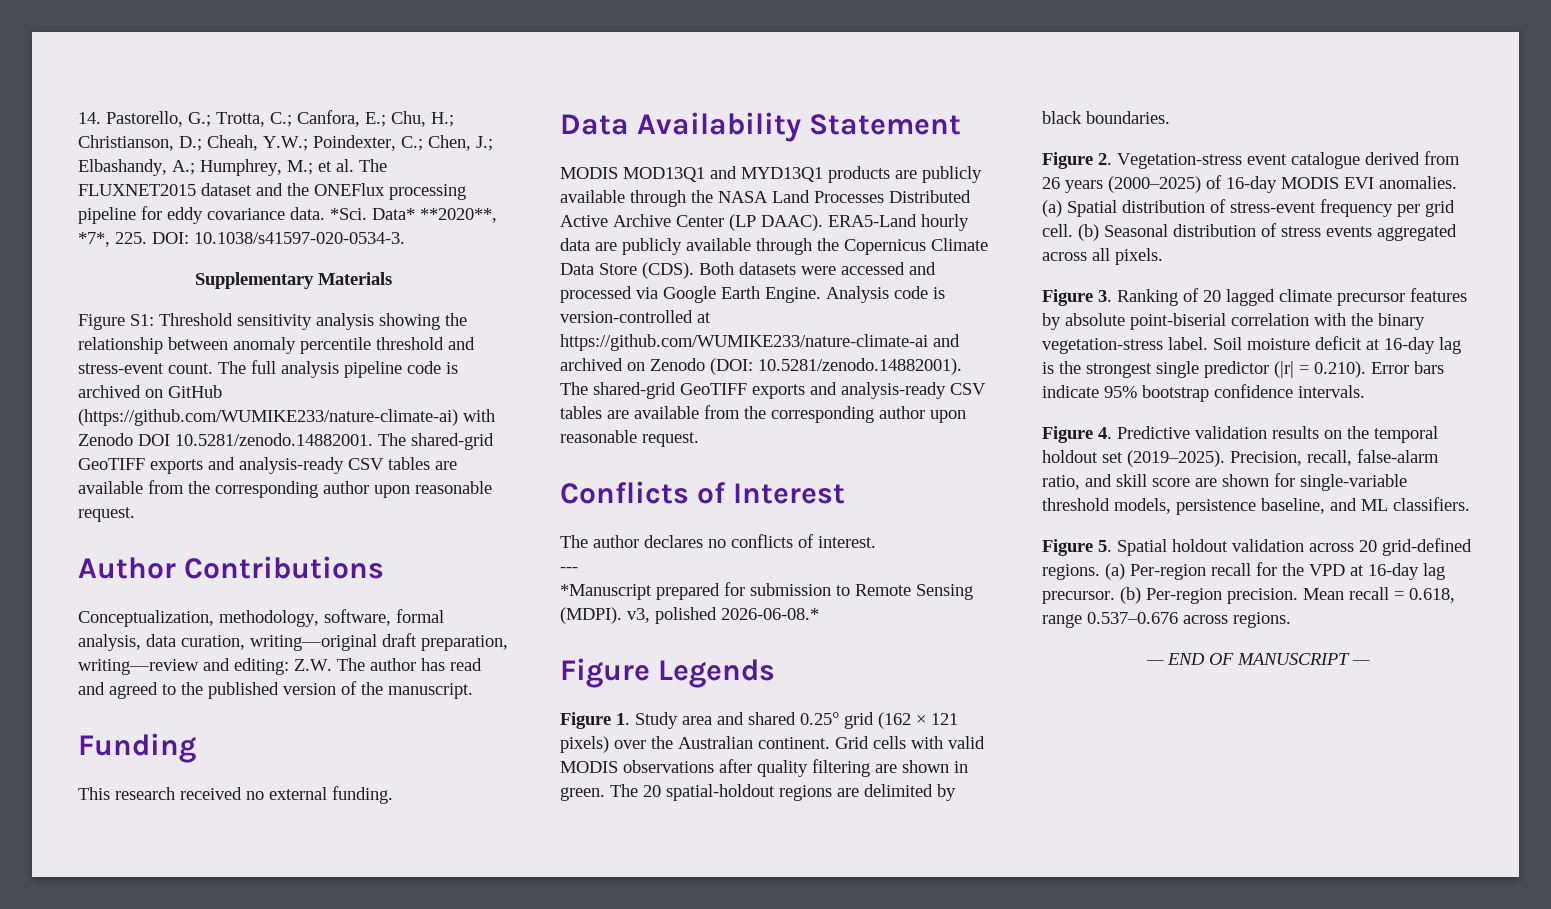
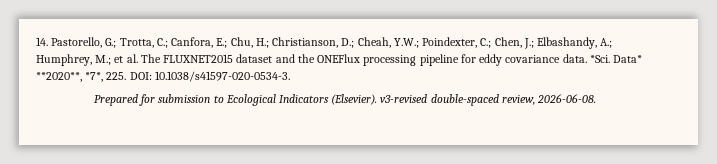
- Supplementary Materials
- Figure S1: Threshold sensitivity analysis showing the relationship between anomaly percentile threshold and stress-event count. The full analysis pipeline code is archived on GitHub (https://github.com/WUMIKE233/nature-climate-ai) with Zenodo DOI 10.5281/zenodo.14882001. The shared-grid GeoTIFF exports and analysis-ready CSV tables are available from the corresponding author upon reasonable request.
- Author Contributions
- Conceptualization, methodology, software, formal analysis, data curation, writing—original draft preparation, writing—review and editing: Z.W. The author has read and agreed to the published version of the manuscript.
- Funding
- This research received no external funding.
- Data Availability Statement
- MODIS MOD13Q1 and MYD13Q1 products are publicly available through the NASA Land Processes Distributed Active Archive Center (LP DAAC). ERA5-Land hourly data are publicly available through the Copernicus Climate Data Store (CDS). Both datasets were accessed and processed via Google Earth Engine. Analysis code is version-controlled at https://github.com/WUMIKE233/nature-climate-ai and archived on Zenodo (DOI: 10.5281/zenodo.14882001). The shared-grid GeoTIFF exports and analysis-ready CSV tables are available from the corresponding author upon reasonable request.
- Conflicts of Interest
- The author declares no conflicts of interest.
- ---
- *Manuscript prepared for submission to Remote Sensing (MDPI). v3, polished 2026-06-08.*
- Figure Legends
- Figure 1. Study area and shared 0.25° grid (162 × 121 pixels) over the Australian continent. Grid cells with valid MODIS observations after quality filtering are shown in green. The 20 spatial-holdout regions are delimited by black boundaries.
- Figure 2. Vegetation-stress event catalogue derived from 26 years (2000–2025) of 16-day MODIS EVI anomalies. (a) Spatial distribution of stress-event frequency per grid cell. (b) Seasonal distribution of stress events aggregated across all pixels.
- Figure 3. Ranking of 20 lagged climate precursor features by absolute point-biserial correlation with the binary vegetation-stress label. Soil moisture deficit at 16-day lag is the strongest single predictor (|r| = 0.210). Error bars indicate 95% bootstrap confidence intervals.
- Figure 4. Predictive validation results on the temporal holdout set (2019–2025). Precision, recall, false-alarm ratio, and skill score are shown for single-variable threshold models, persistence baseline, and ML classifiers.
- Figure 5. Spatial holdout validation across 20 grid-defined regions. (a) Per-region recall for the VPD at 16-day lag precursor. (b) Per-region precision. Mean recall = 0.618, range 0.537–0.676 across regions.
- — END OF MANUSCRIPT —
+ Prepared for submission to Ecological Indicators (Elsevier). v3-revised double-spaced review, 2026-06-08.

